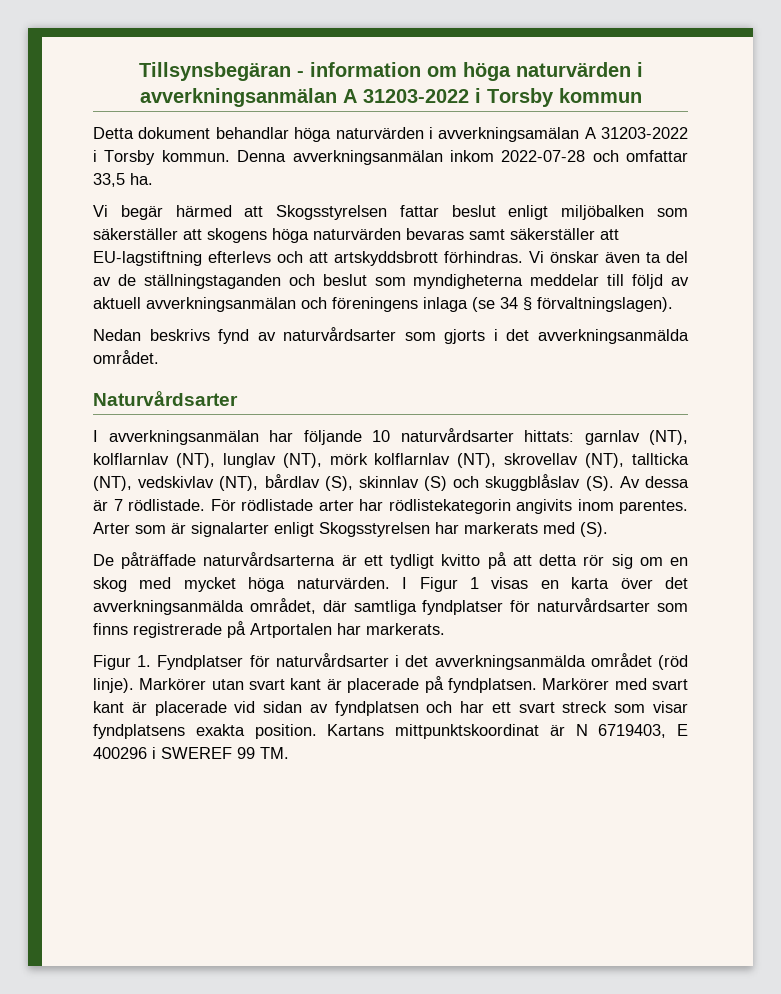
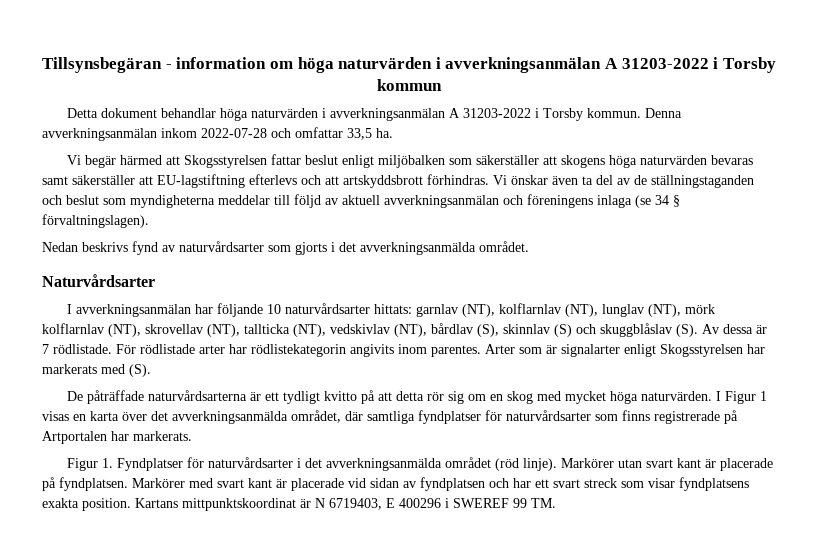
- Detta dokument behandlar höga naturvärden i avverkningsamälan A 31203-2022 i Torsby kommun.
+ Detta dokument behandlar höga naturvärden i avverkningsanmälan A 31203-2022 i Torsby kommun.

